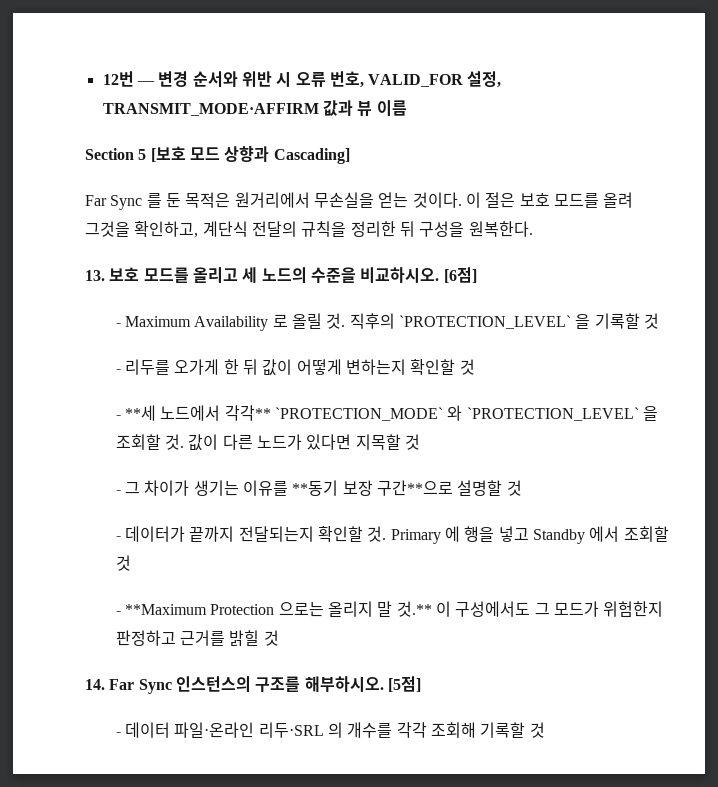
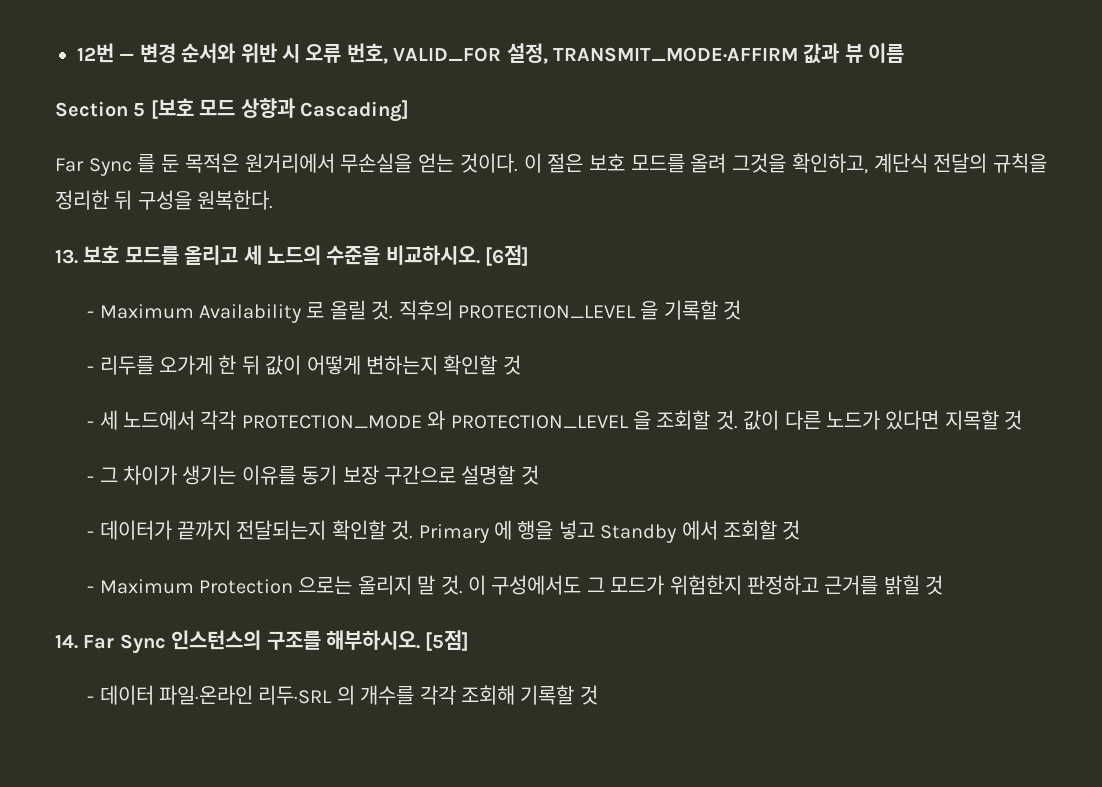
- 직후의 `PROTECTION_LEVEL` 을 기록할 것
+ 직후의 PROTECTION_LEVEL 을 기록할 것
- - **세 노드에서 각각** `PROTECTION_MODE` 와 `PROTECTION_LEVEL` 을 조회할 것.
+ - 세 노드에서 각각 PROTECTION_MODE 와 PROTECTION_LEVEL 을 조회할 것.
- - 그 차이가 생기는 이유를 **동기 보장 구간**으로 설명할 것
+ - 그 차이가 생기는 이유를 동기 보장 구간으로 설명할 것
- - **Maximum Protection 으로는 올리지 말 것.** 이 구성에서도 그 모드가 위험한지 판정하고 근거를 밝힐 것
+ - Maximum Protection 으로는 올리지 말 것. 이 구성에서도 그 모드가 위험한지 판정하고 근거를 밝힐 것

